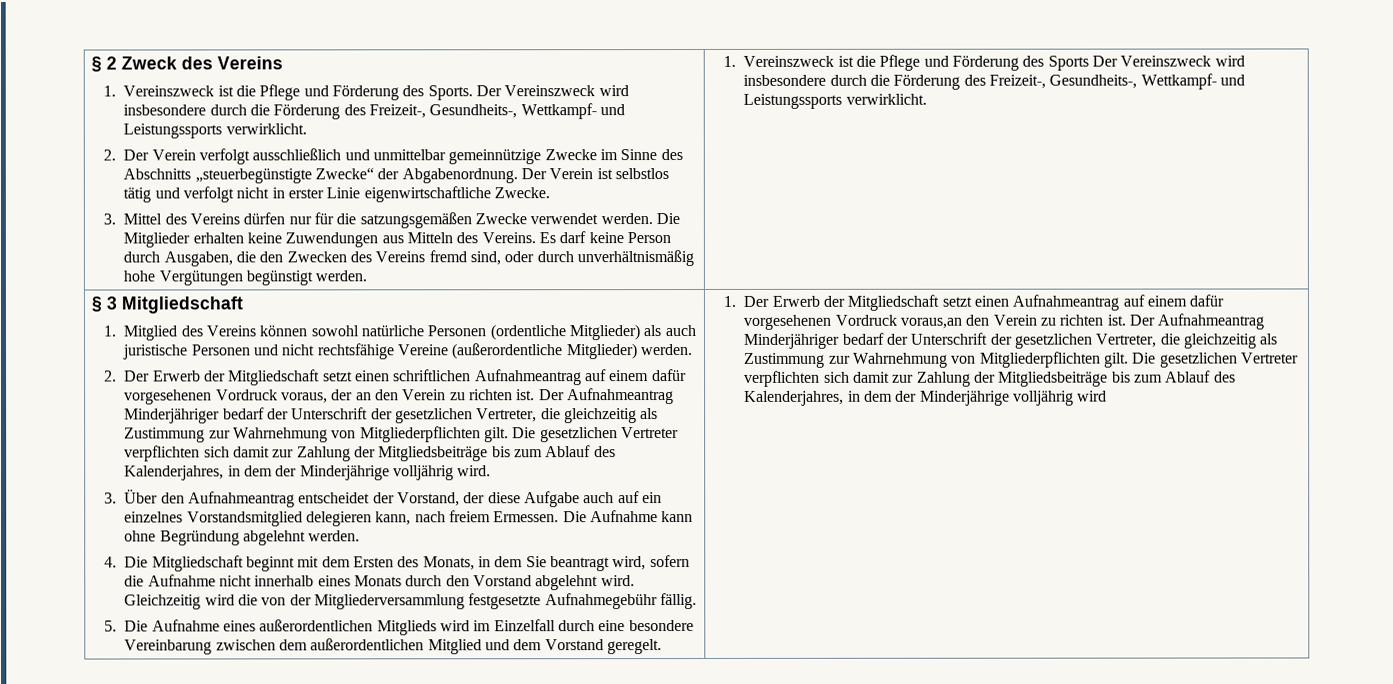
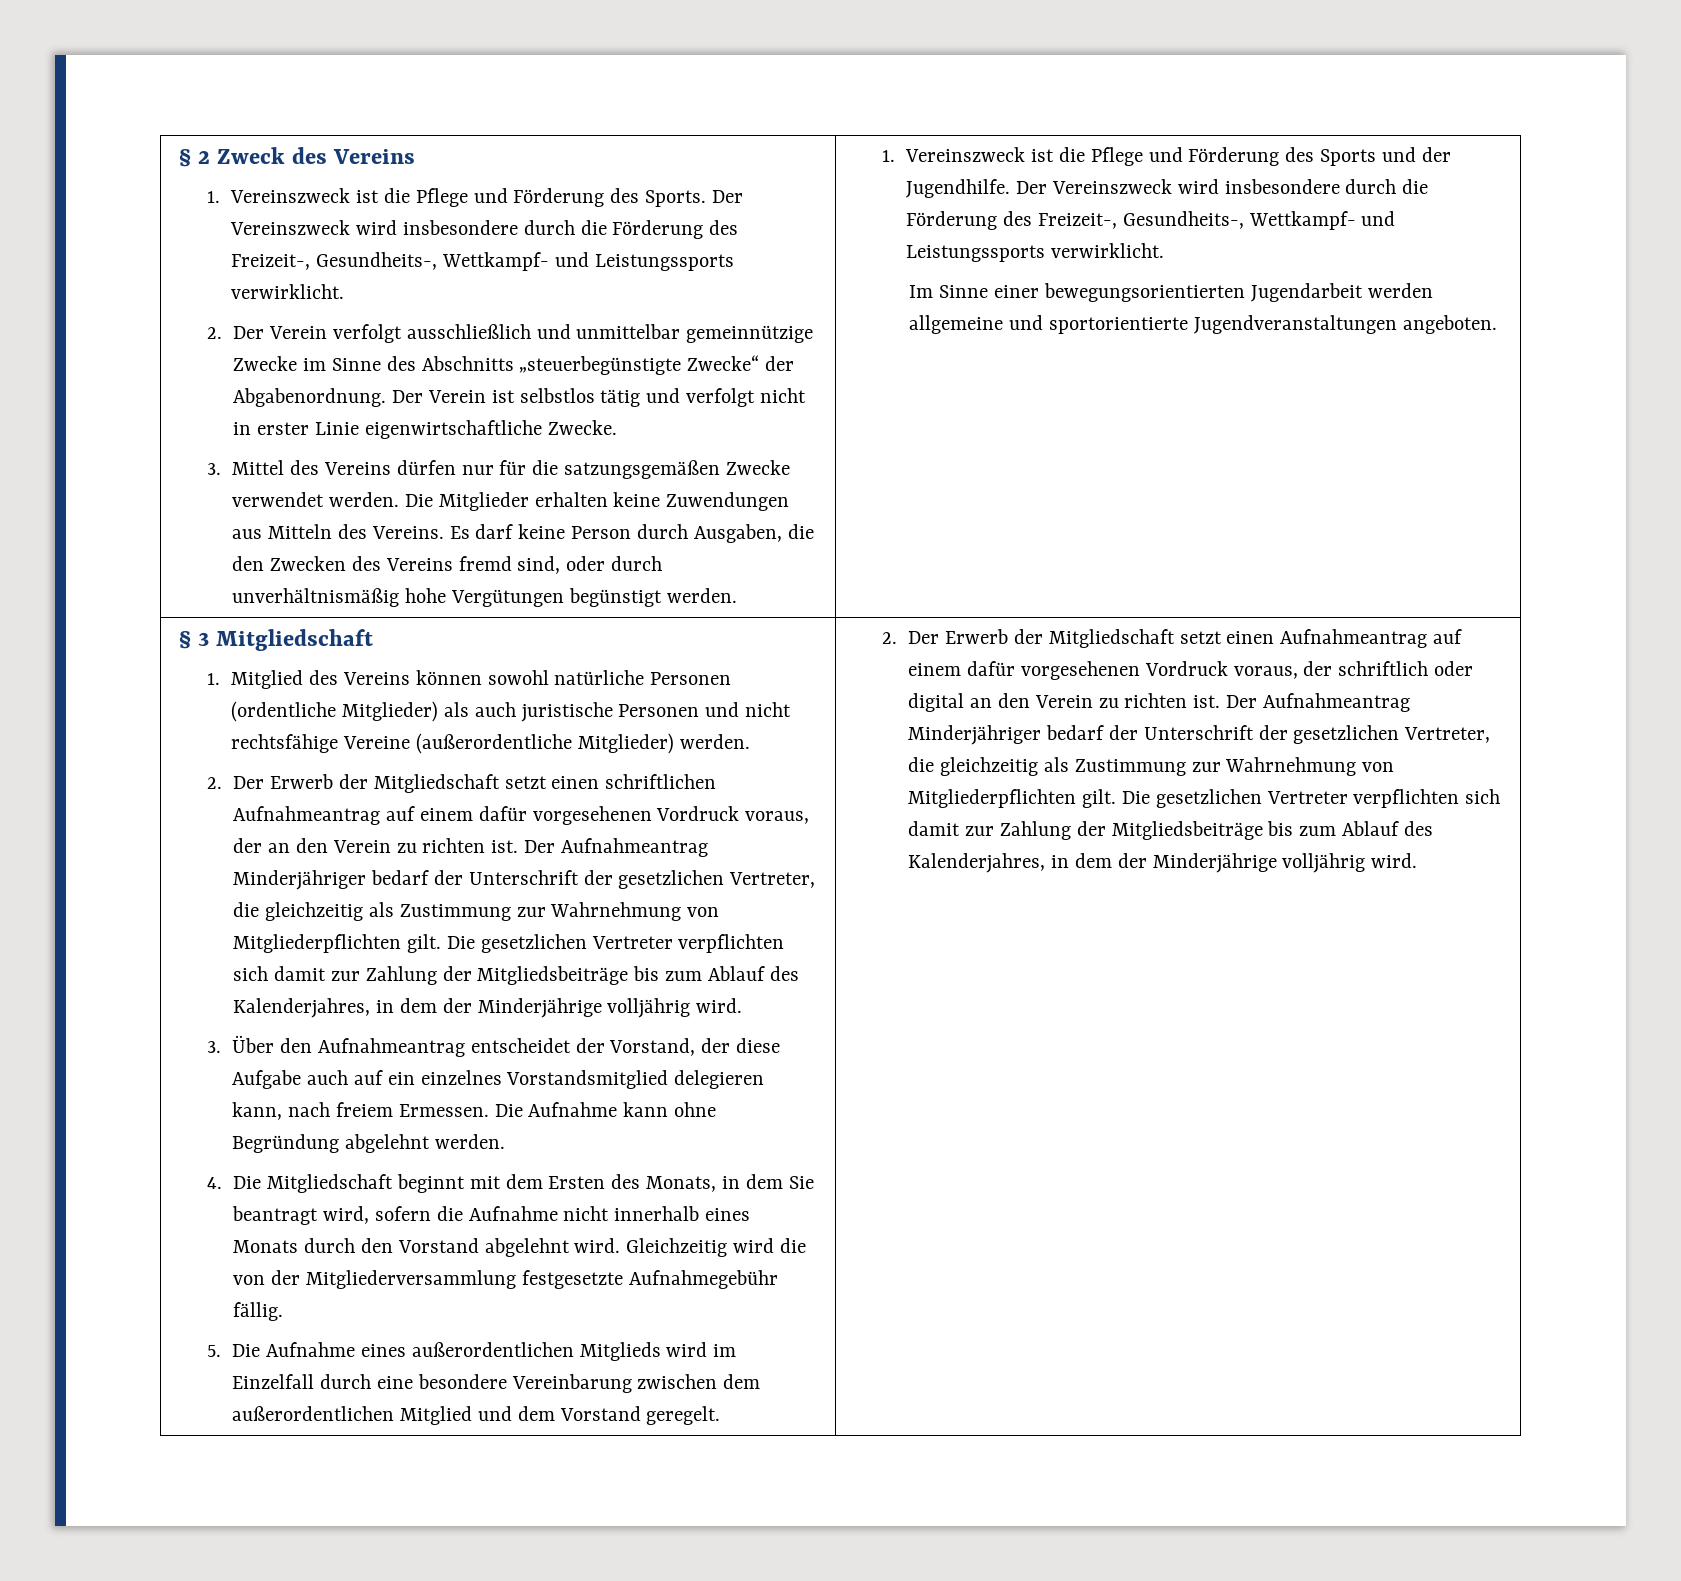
- 1. Vereinszweck ist die Pflege und Förderung des Sports Der Vereinszweck wird insbesondere durch die Förderung des Freizeit-, Gesundheits-, Wettkampf- und Leistungssports verwirklicht.
+ 1. Vereinszweck ist die Pflege und Förderung des Sports und der Jugendhilfe. Der Vereinszweck wird insbesondere durch die Förderung des Freizeit-, Gesundheits-, Wettkampf- und Leistungssports verwirklicht.
+ Im Sinne einer bewegungsorientierten Jugendarbeit werden allgemeine und sportorientierte Jugendveranstaltungen angeboten.
- 1. Der Erwerb der Mitgliedschaft setzt einen Aufnahmeantrag auf einem dafür vorgesehenen Vordruck voraus,an den Verein zu richten ist. Der Aufnahmeantrag Minderjähriger bedarf der Unterschrift der gesetzlichen Vertreter, die gleichzeitig als Zustimmung zur Wahrnehmung von Mitgliederpflichten gilt. Die gesetzlichen Vertreter verpflichten sich damit zur Zahlung der Mitgliedsbeiträge bis zum Ablauf des Kalenderjahres, in dem der Minderjährige volljährig wird
+ 2. Der Erwerb der Mitgliedschaft setzt einen Aufnahmeantrag auf einem dafür vorgesehenen Vordruck voraus, der schriftlich oder digital an den Verein zu richten ist. Der Aufnahmeantrag Minderjähriger bedarf der Unterschrift der gesetzlichen Vertreter, die gleichzeitig als Zustimmung zur Wahrnehmung von Mitgliederpflichten gilt. Die gesetzlichen Vertreter verpflichten sich damit zur Zahlung der Mitgliedsbeiträge bis zum Ablauf des Kalenderjahres, in dem der Minderjährige volljährig wird.

